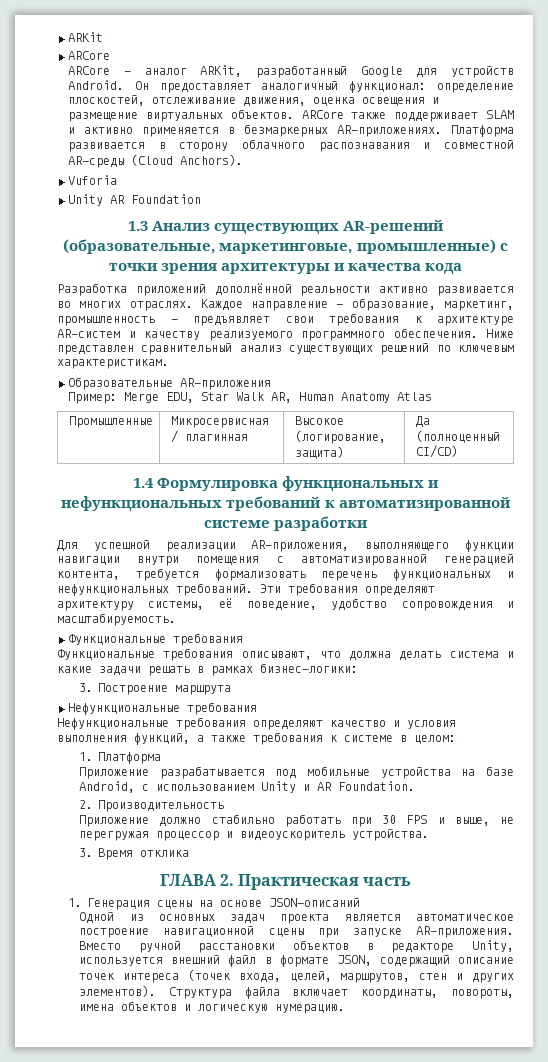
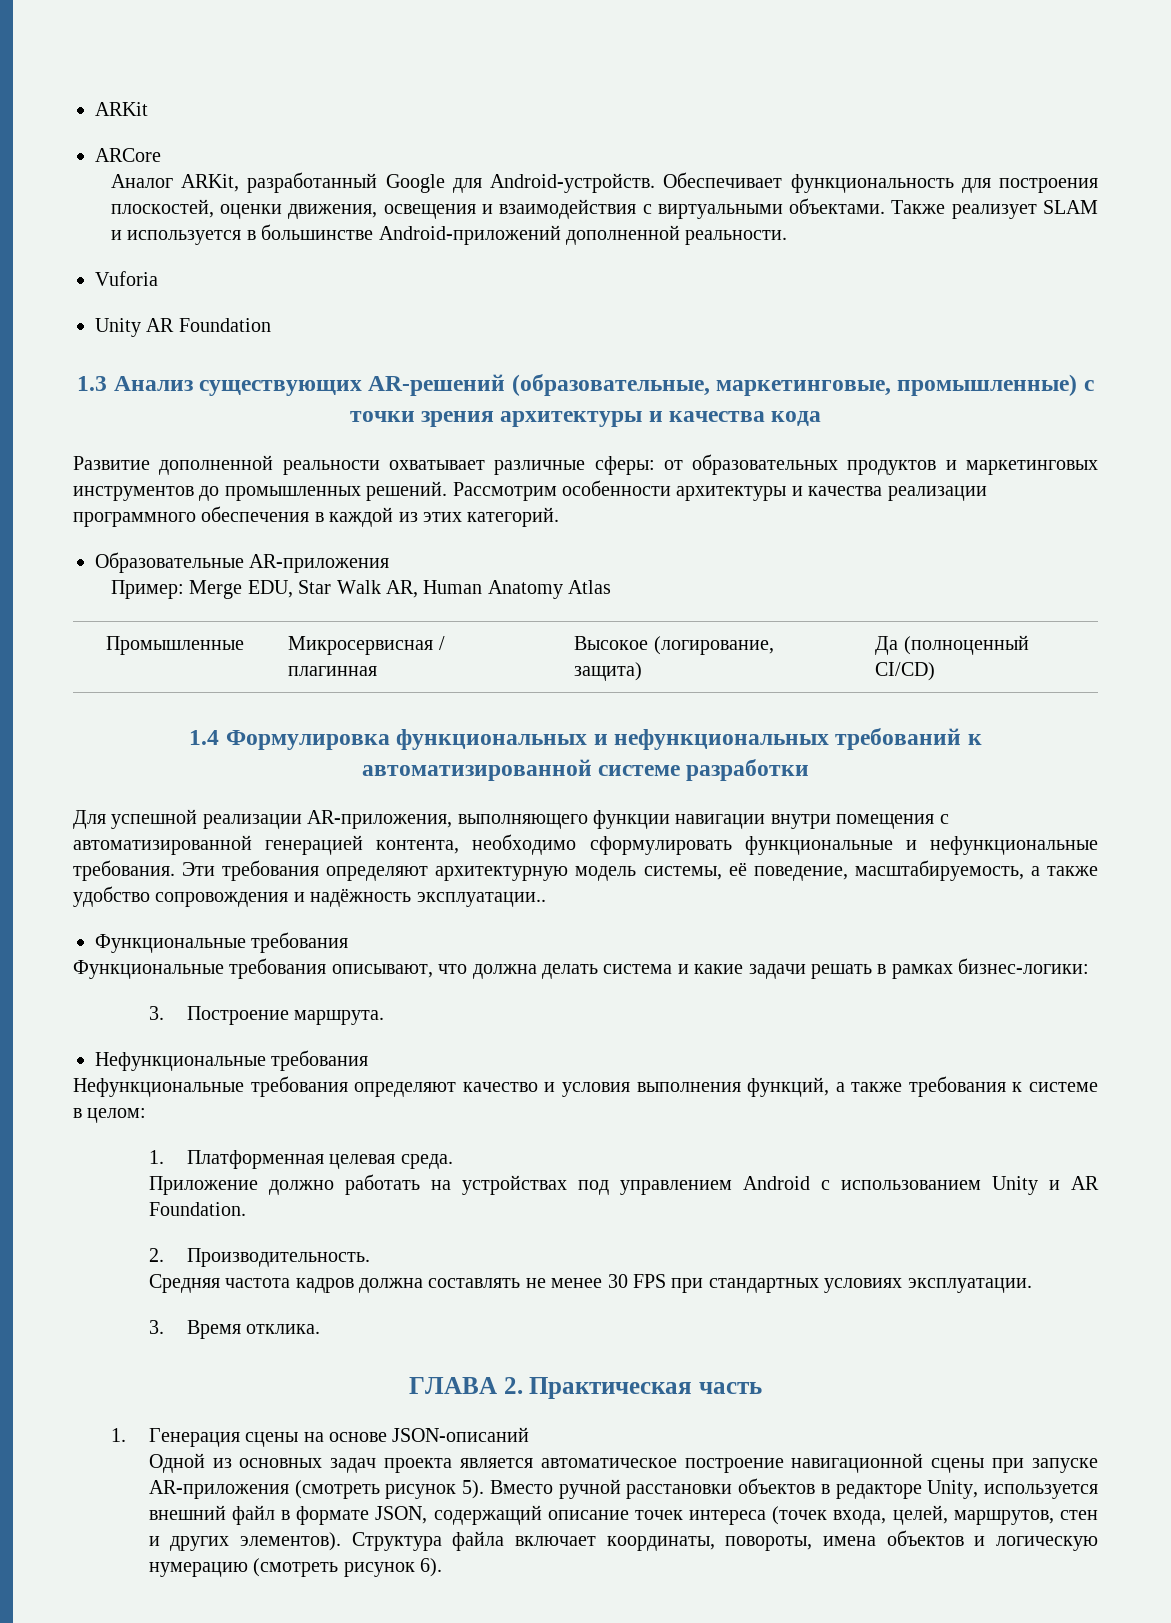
- ARCore - аналог ARKit, разработанный Google для устройств Android. Он предоставляет аналогичный функционал: определение плоскостей, отслеживание движения, оценка освещения и размещение виртуальных объектов. ARCore также поддерживает SLAM и активно применяется в безмаркерных AR-приложениях. Платформа развивается в сторону облачного распознавания и совместной AR-среды (Cloud Anchors).
+ Аналог ARKit, разработанный Google для Android-устройств. Обеспечивает функциональность для построения плоскостей, оценки движения, освещения и взаимодействия с виртуальными объектами. Также реализует SLAM и используется в большинстве Android-приложений дополненной реальности.
- Разработка приложений дополнённой реальности активно развивается во многих отраслях. Каждое направление - образование, маркетинг, промышленность — предъявляет свои требования к архитектуре AR-систем и качеству реализуемого программного обеспечения. Ниже представлен сравнительный анализ существующих решений по ключевым характеристикам.
+ Развитие дополненной реальности охватывает различные сферы: от образовательных продуктов и маркетинговых инструментов до промышленных решений. Рассмотрим особенности архитектуры и качества реализации программного обеспечения в каждой из этих категорий.
- Для успешной реализации AR-приложения, выполняющего функции навигации внутри помещения с автоматизированной генерацией контента, требуется формализовать перечень функциональных и нефункциональных требований.
+ Для успешной реализации AR-приложения, выполняющего функции навигации внутри помещения с автоматизированной генерацией контента, необходимо сформулировать функциональные и нефункциональные требования.
- Эти требования определяют архитектуру системы, её поведение, удобство сопровождения и масштабируемость.
+ Эти требования определяют архитектурную модель системы, её поведение, масштабируемость, а также удобство сопровождения и надёжность эксплуатации..
- 3. Построение маршрута
+ 3. Построение маршрута.
- 1. Платформа
- Приложение разрабатывается под мобильные устройства на базе Android, с использованием Unity и AR Foundation.
+ 1. Платформенная целевая среда.
+ Приложение должно работать на устройствах под управлением Android с использованием Unity и AR Foundation.
- 2. Производительность
- Приложение должно стабильно работать при 30 FPS и выше, не перегружая процессор и видеоускоритель устройства.
+ 2. Производительность.
+ Средняя частота кадров должна составлять не менее 30 FPS при стандартных условиях эксплуатации.
- 3. Время отклика
+ 3. Время отклика.
- Одной из основных задач проекта является автоматическое построение навигационной сцены при запуске AR-приложения.
+ Одной из основных задач проекта является автоматическое построение навигационной сцены при запуске AR-приложения (смотреть рисунок 5).
- Структура файла включает координаты, повороты, имена объектов и логическую нумерацию.
+ Структура файла включает координаты, повороты, имена объектов и логическую нумерацию (смотреть рисунок 6).

